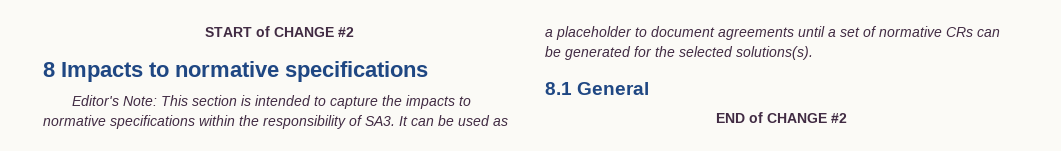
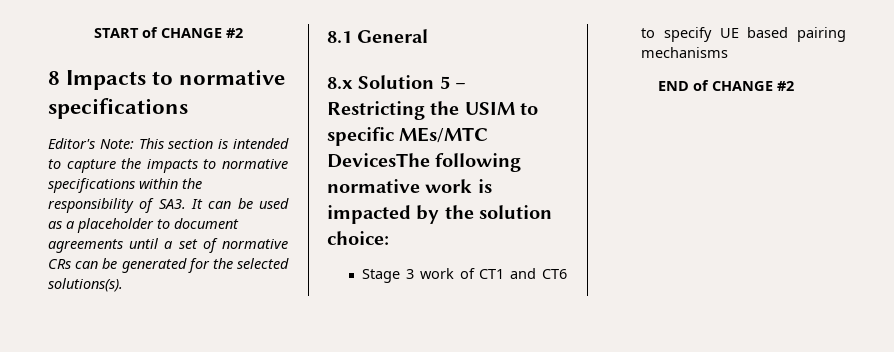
+ 8.x Solution 5 – Restricting the USIM to specific MEs/MTC DevicesThe following normative work is impacted by the solution choice:
+ Stage 3 work of CT1 and CT6 to specify UE based pairing mechanisms

